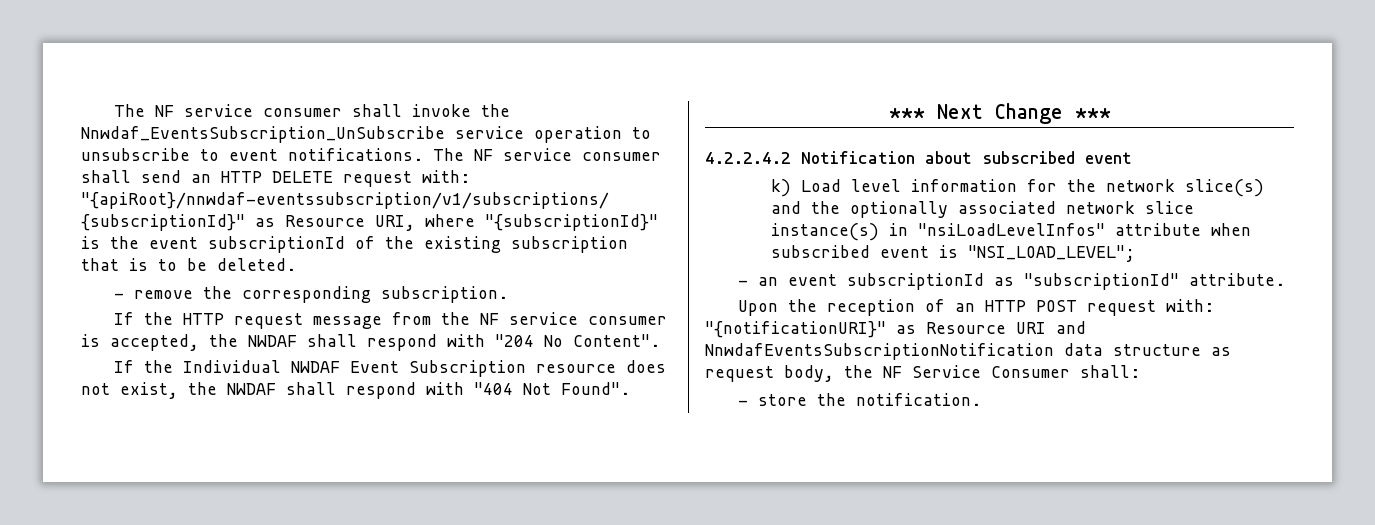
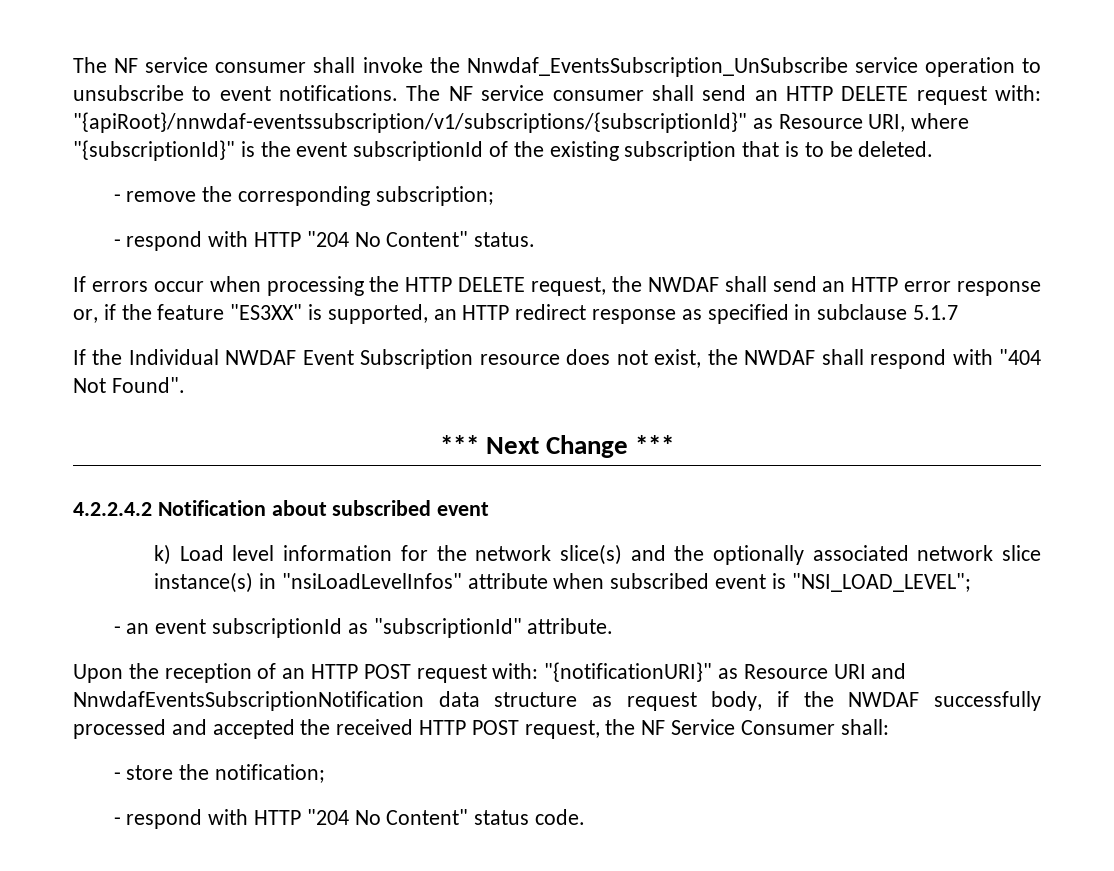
- - remove the corresponding subscription.
- If the HTTP request message from the NF service consumer is accepted, the NWDAF shall respond with "204 No Content".
+ - remove the corresponding subscription;
+ - respond with HTTP "204 No Content" status.
+ If errors occur when processing the HTTP DELETE request, the NWDAF shall send an HTTP error response or, if the feature "ES3XX" is supported, an HTTP redirect response as specified in subclause 5.1.7
- Upon the reception of an HTTP POST request with: "{notificationURI}" as Resource URI and NnwdafEventsSubscriptionNotification data structure as request body, the NF Service Consumer shall:
+ Upon the reception of an HTTP POST request with: "{notificationURI}" as Resource URI and NnwdafEventsSubscriptionNotification data structure as request body, if the NWDAF successfully processed and accepted the received HTTP POST request, the NF Service Consumer shall:
- - store the notification.
+ - store the notification;
+ - respond with HTTP "204 No Content" status code.

